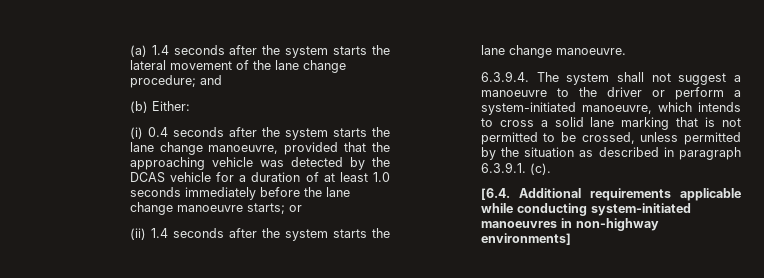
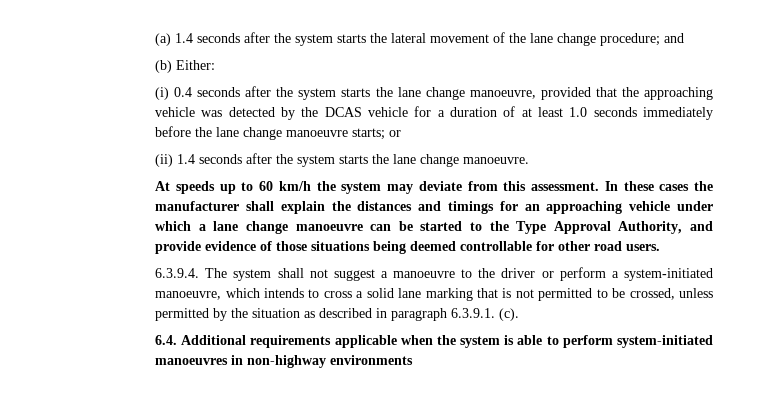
+ At speeds up to 60 km/h the system may deviate from this assessment. In these cases the manufacturer shall explain the distances and timings for an approaching vehicle under which a lane change manoeuvre can be started to the Type Approval Authority, and provide evidence of those situations being deemed controllable for other road users.
- [6.4. Additional requirements applicable while conducting system-initiated manoeuvres in non-highway environments]
+ 6.4. Additional requirements applicable when the system is able to perform system-initiated manoeuvres in non-highway environments

